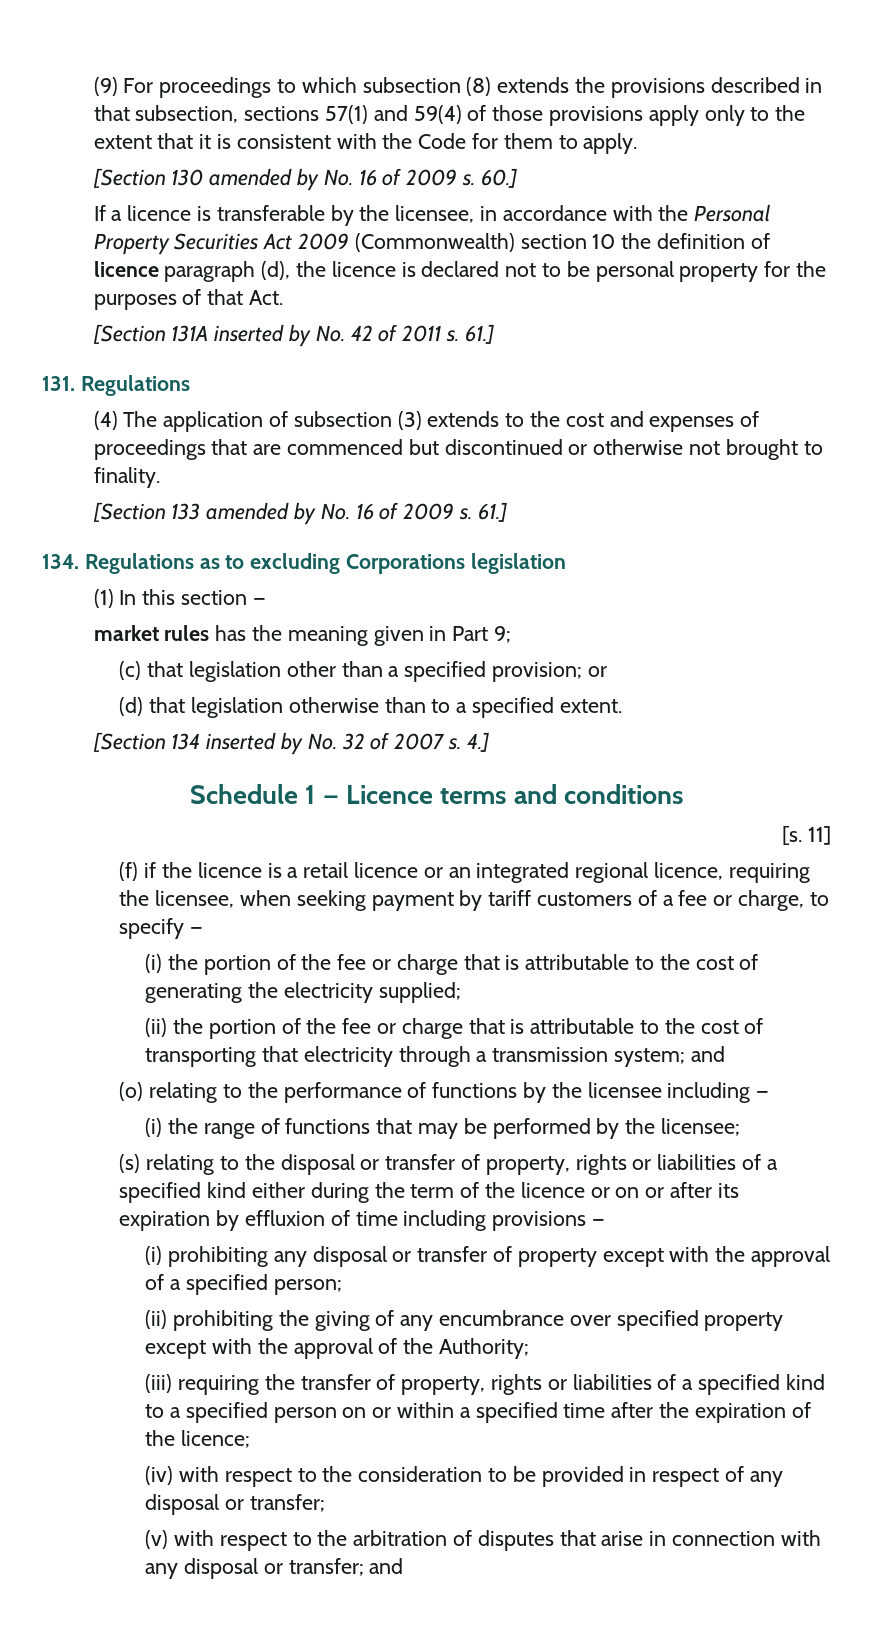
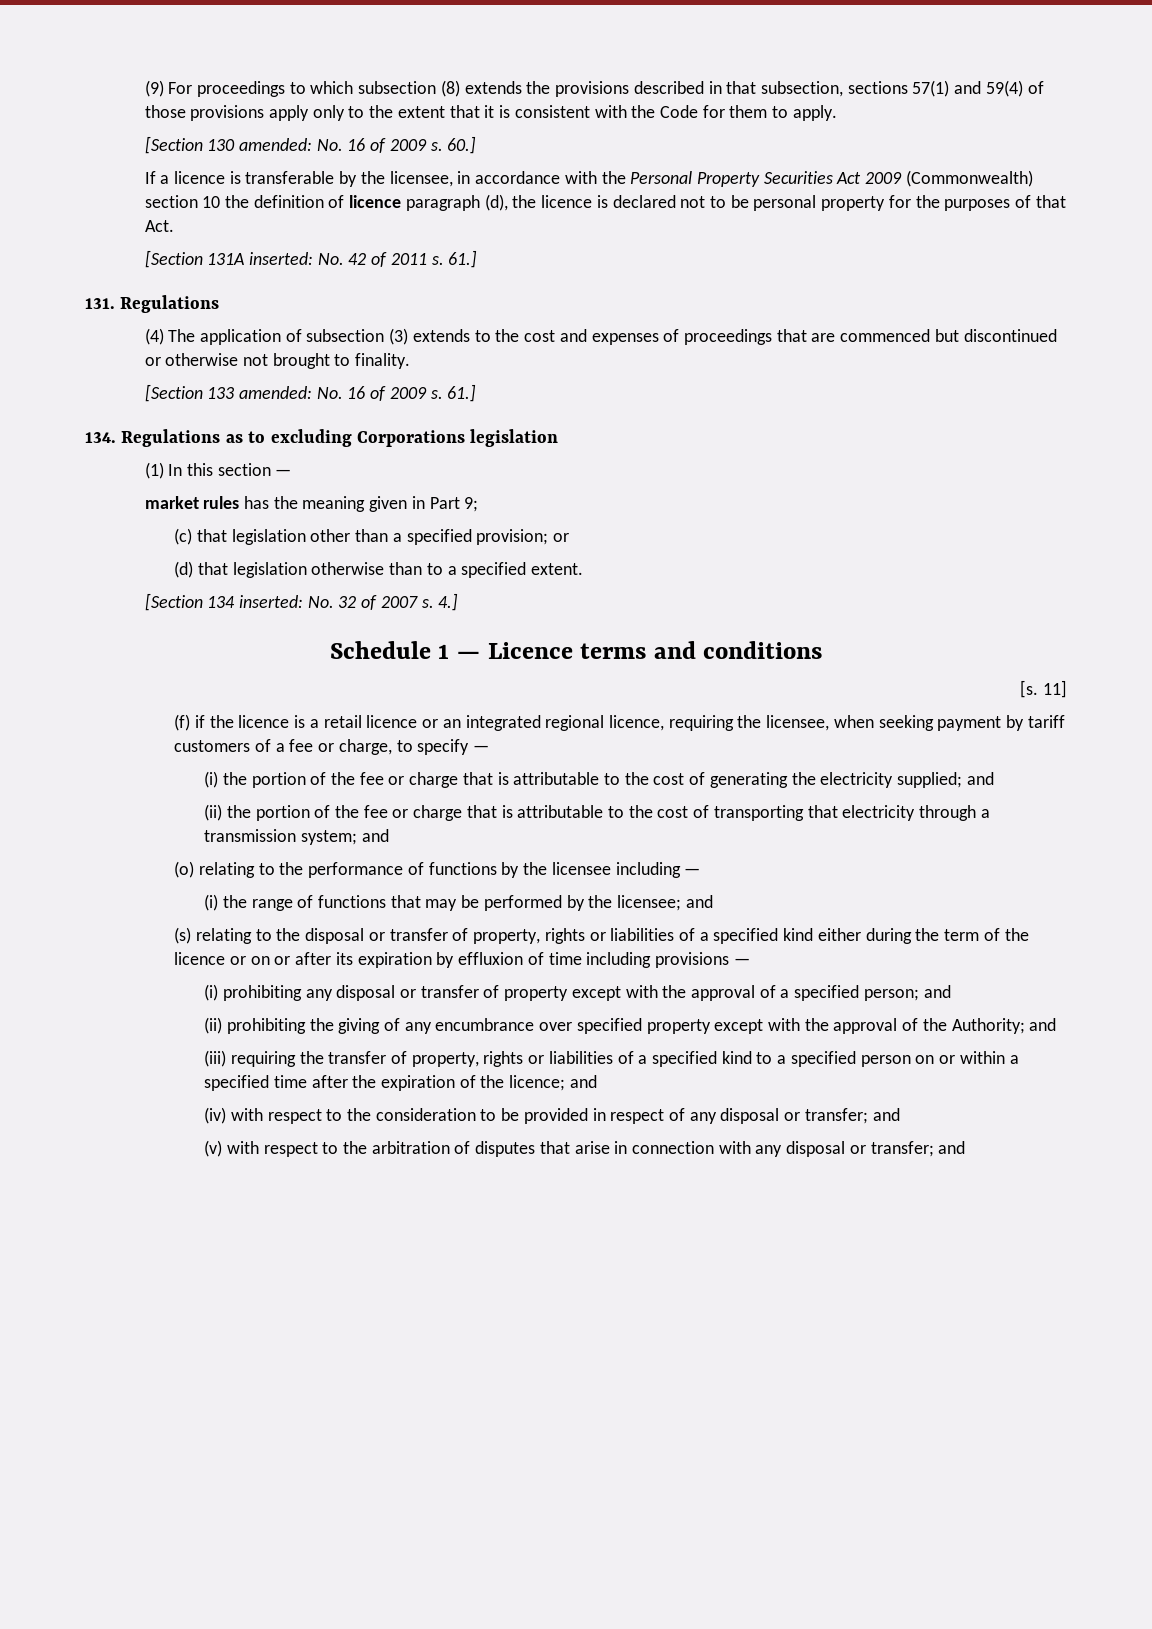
- [Section 130 amended by No. 16 of 2009 s.
+ [Section 130 amended: No. 16 of 2009 s.
- [Section 131A inserted by No. 42 of 2011 s.
+ [Section 131A inserted: No. 42 of 2011 s.
- [Section 133 amended by No. 16 of 2009 s.
+ [Section 133 amended: No. 16 of 2009 s.
- [Section 134 inserted by No. 32 of 2007 s.
+ [Section 134 inserted: No. 32 of 2007 s.
- (i) the portion of the fee or charge that is attributable to the cost of generating the electricity supplied;
+ (i) the portion of the fee or charge that is attributable to the cost of generating the electricity supplied; and
- (i) the range of functions that may be performed by the licensee;
+ (i) the range of functions that may be performed by the licensee; and
- (i) prohibiting any disposal or transfer of property except with the approval of a specified person;
+ (i) prohibiting any disposal or transfer of property except with the approval of a specified person; and
- (ii) prohibiting the giving of any encumbrance over specified property except with the approval of the Authority;
+ (ii) prohibiting the giving of any encumbrance over specified property except with the approval of the Authority; and
- (iii) requiring the transfer of property, rights or liabilities of a specified kind to a specified person on or within a specified time after the expiration of the licence;
+ (iii) requiring the transfer of property, rights or liabilities of a specified kind to a specified person on or within a specified time after the expiration of the licence; and
- (iv) with respect to the consideration to be provided in respect of any disposal or transfer;
+ (iv) with respect to the consideration to be provided in respect of any disposal or transfer; and

